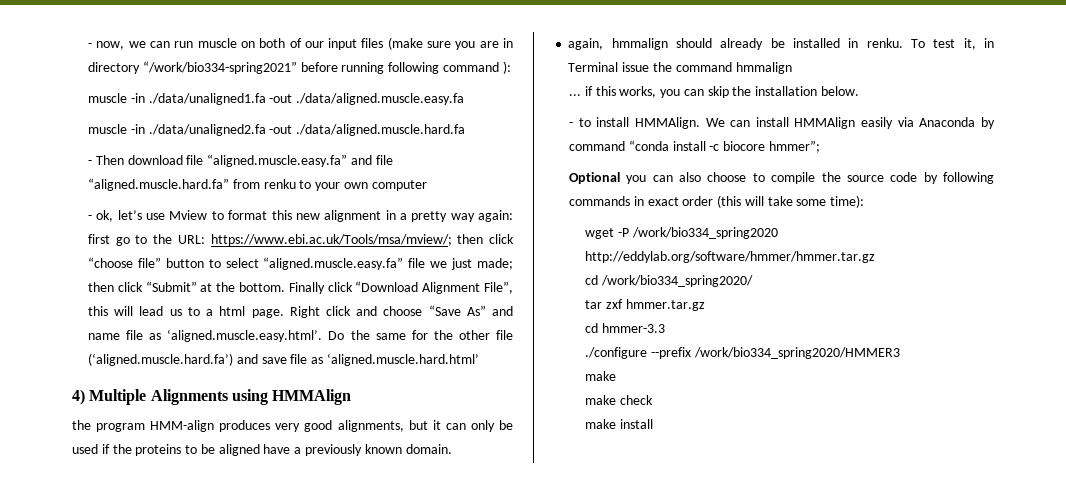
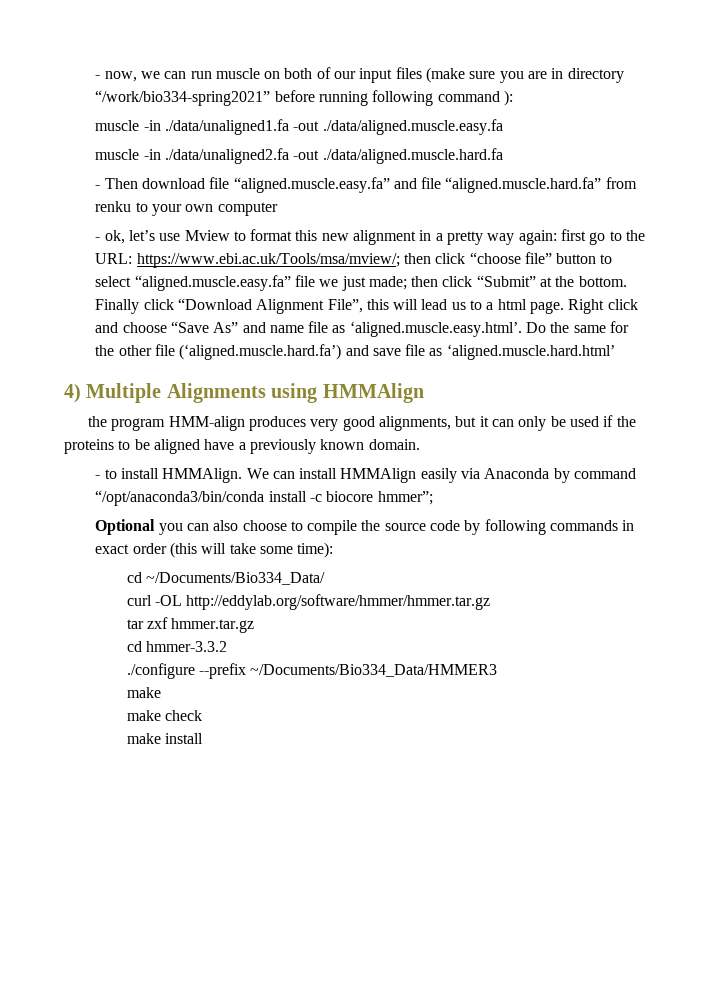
- again, hmmalign should already be installed in renku. To test it, in Terminal issue the command hmmalign
- ... if this works, you can skip the installation below.
- We can install HMMAlign easily via Anaconda by command “conda install -c biocore hmmer”;
+ We can install HMMAlign easily via Anaconda by command “/opt/anaconda3/bin/conda install -c biocore hmmer”;
- wget -P /work/bio334_spring2020 http://eddylab.org/software/hmmer/hmmer.tar.gz
+ cd ~/Documents/Bio334_Data/
+ curl -OL http://eddylab.org/software/hmmer/hmmer.tar.gz
- cd /work/bio334_spring2020/
- cd hmmer-3.3
+ cd hmmer-3.3.2
- ./configure --prefix /work/bio334_spring2020/HMMER3
+ ./configure --prefix ~/Documents/Bio334_Data/HMMER3

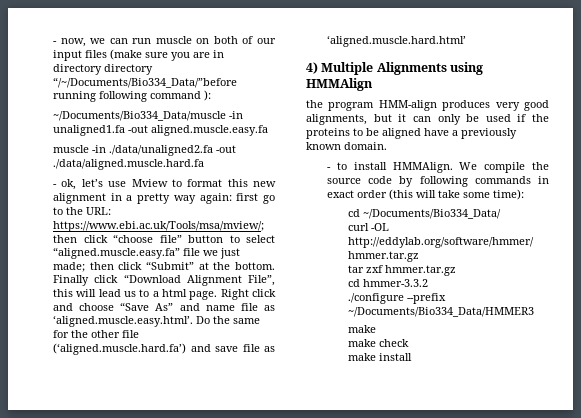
- - now, we can run muscle on both of our input files (make sure you are in directory “/work/bio334-spring2021” before running following command ):
+ - now, we can run muscle on both of our input files (make sure you are in directory directory “/~/Documents/Bio334_Data/”before running following command ):
- muscle -in ./data/unaligned1.fa -out ./data/aligned.muscle.easy.fa
+ ~/Documents/Bio334_Data/muscle -in unaligned1.fa -out aligned.muscle.easy.fa
- - Then download file “aligned.muscle.easy.fa” and file “aligned.muscle.hard.fa” from renku to your own computer
- We can install HMMAlign easily via Anaconda by command “/opt/anaconda3/bin/conda install -c biocore hmmer”;
- Optional you can also choose to compile the source code by following commands in exact order (this will take some time):
+ We compile the source code by following commands in exact order (this will take some time):

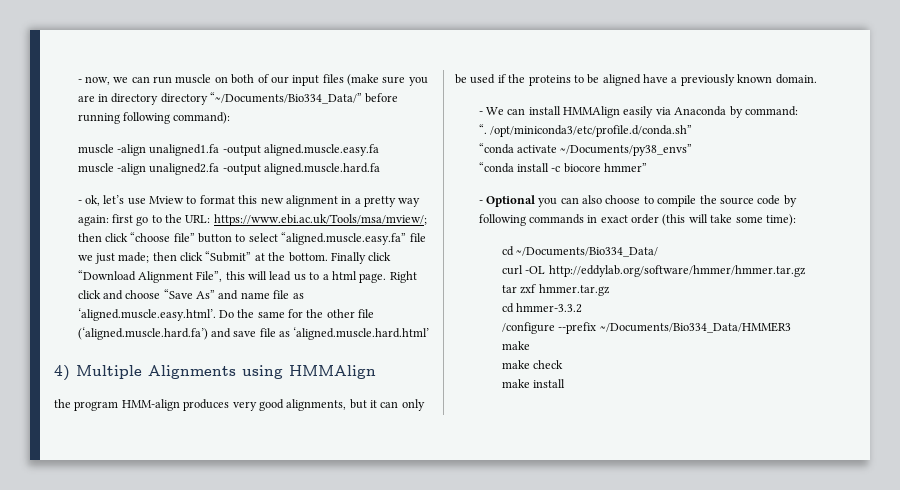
- - now, we can run muscle on both of our input files (make sure you are in directory directory “/~/Documents/Bio334_Data/”before running following command ):
- ~/Documents/Bio334_Data/muscle -in unaligned1.fa -out aligned.muscle.easy.fa
- muscle -in ./data/unaligned2.fa -out ./data/aligned.muscle.hard.fa
+ - now, we can run muscle on both of our input files (make sure you are in directory directory “~/Documents/Bio334_Data/” before running following command):
+ muscle -align unaligned1.fa -output aligned.muscle.easy.fa
+ muscle -align unaligned2.fa -output aligned.muscle.hard.fa
- - to install HMMAlign. We compile the source code by following commands in exact order (this will take some time):
+ - We can install HMMAlign easily via Anaconda by command:
+ “. /opt/miniconda3/etc/profile.d/conda.sh”
+ “conda activate ~/Documents/py38_envs”
+ “conda install -c biocore hmmer”
+ - Optional you can also choose to compile the source code by following commands in exact order (this will take some time):
- ./configure --prefix ~/Documents/Bio334_Data/HMMER3
+ /configure --prefix ~/Documents/Bio334_Data/HMMER3

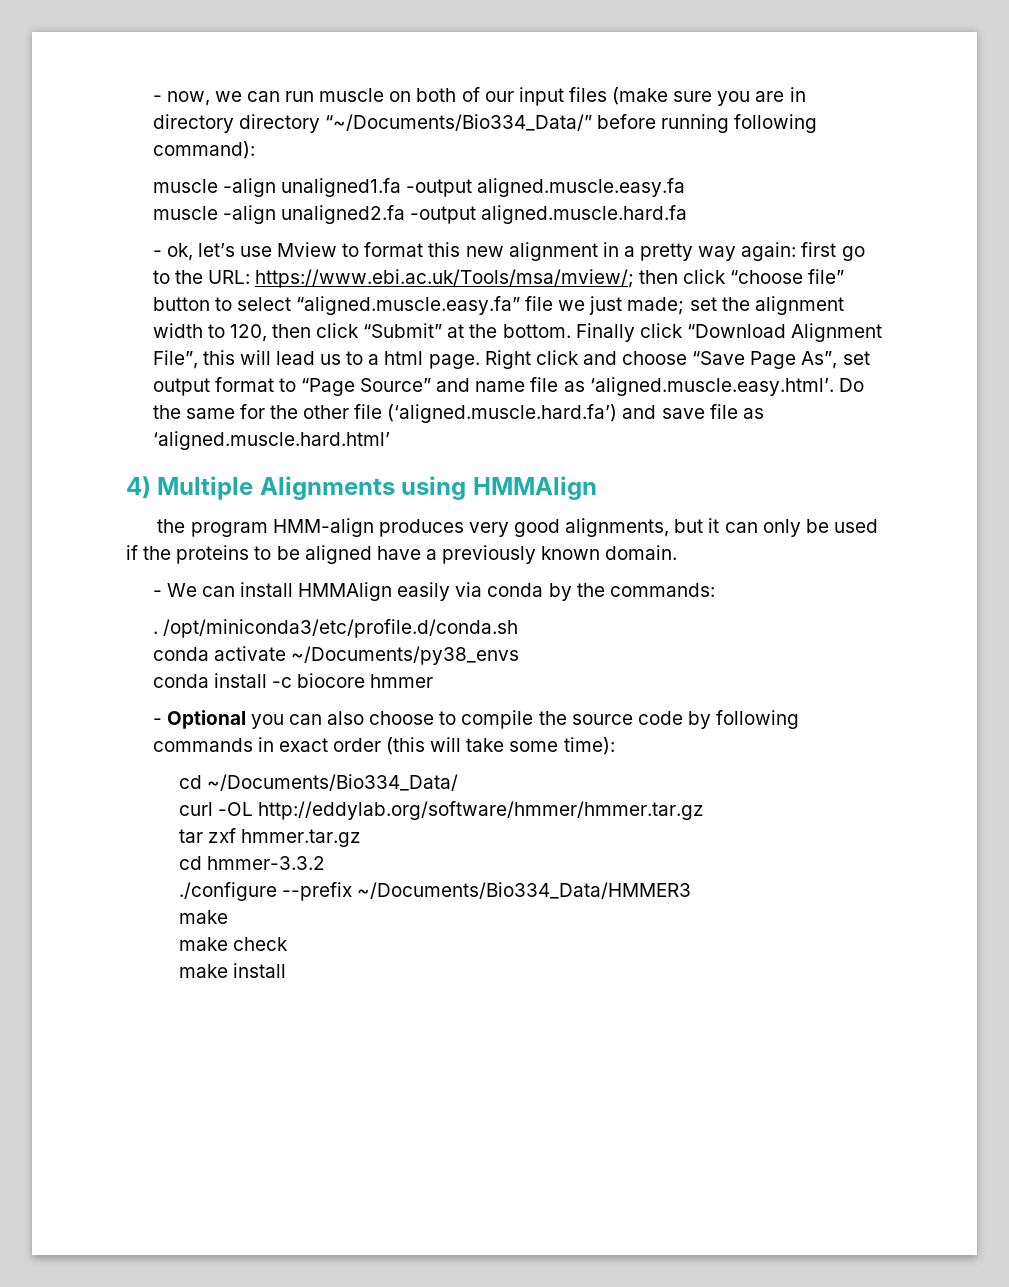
- - ok, let’s use Mview to format this new alignment in a pretty way again: first go to the URL: https://www.ebi.ac.uk/Tools/msa/mview/; then click “choose file” button to select “aligned.muscle.easy.fa” file we just made; then click “Submit” at the bottom.
+ - ok, let’s use Mview to format this new alignment in a pretty way again: first go to the URL: https://www.ebi.ac.uk/Tools/msa/mview/; then click “choose file” button to select “aligned.muscle.easy.fa” file we just made; set the alignment width to 120, then click “Submit” at the bottom.
- Right click and choose “Save As” and name file as ‘aligned.muscle.easy.html’. Do the same for the other file (‘aligned.muscle.hard.fa’) and save file as ‘aligned.muscle.hard.html’
+ Right click and choose “Save Page As”, set output format to “Page Source” and name file as ‘aligned.muscle.easy.html’. Do the same for the other file (‘aligned.muscle.hard.fa’) and save file as ‘aligned.muscle.hard.html’
- - We can install HMMAlign easily via Anaconda by command:
- “. /opt/miniconda3/etc/profile.d/conda.sh”
- “conda activate ~/Documents/py38_envs”
- “conda install -c biocore hmmer”
+ - We can install HMMAlign easily via conda by the commands:
+ . /opt/miniconda3/etc/profile.d/conda.sh
+ conda activate ~/Documents/py38_envs
+ conda install -c biocore hmmer
- /configure --prefix ~/Documents/Bio334_Data/HMMER3
+ ./configure --prefix ~/Documents/Bio334_Data/HMMER3

